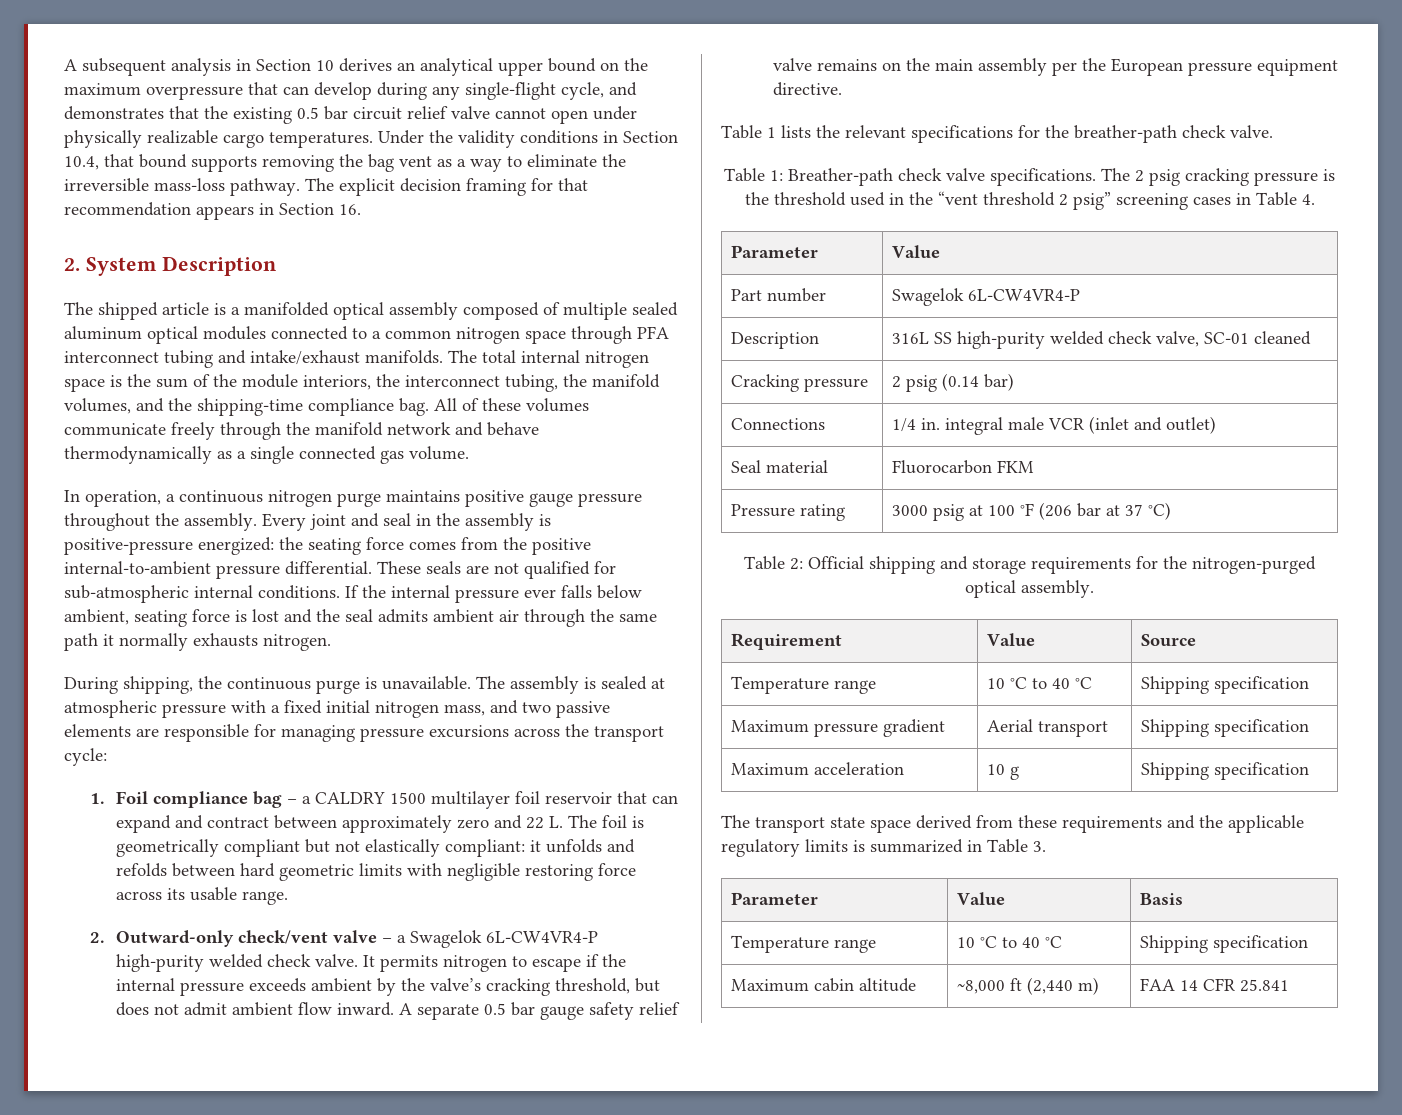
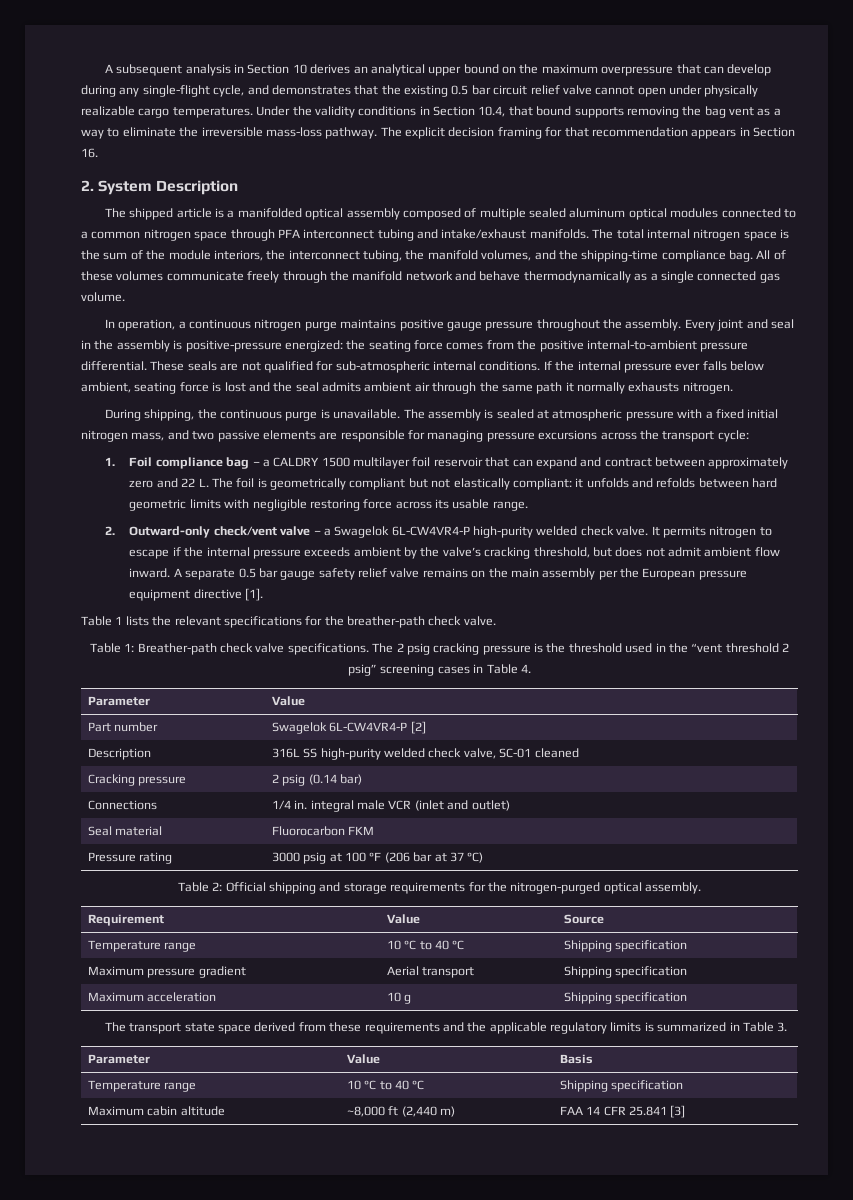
- A separate 0.5 bar gauge safety relief valve remains on the main assembly per the European pressure equipment directive.
+ A separate 0.5 bar gauge safety relief valve remains on the main assembly per the European pressure equipment directive [1].
- Part number | Swagelok 6L-CW4VR4-P
+ Part number | Swagelok 6L-CW4VR4-P [2]
- Maximum cabin altitude | ~8,000 ft (2,440 m) | FAA 14 CFR 25.841
+ Maximum cabin altitude | ~8,000 ft (2,440 m) | FAA 14 CFR 25.841 [3]

